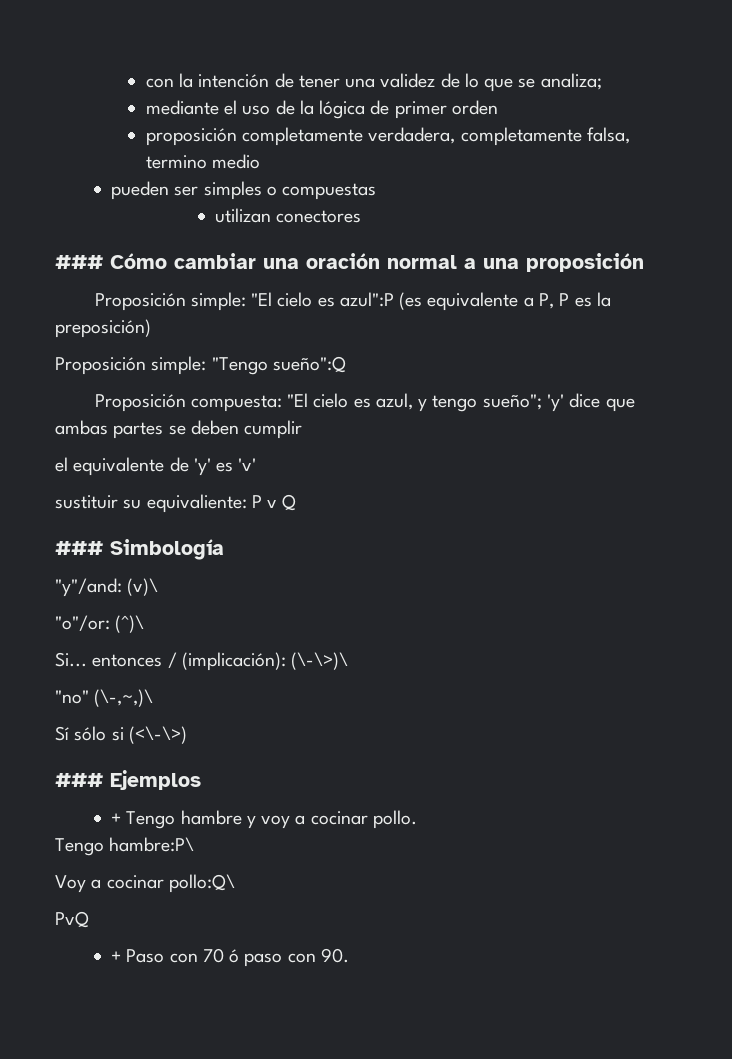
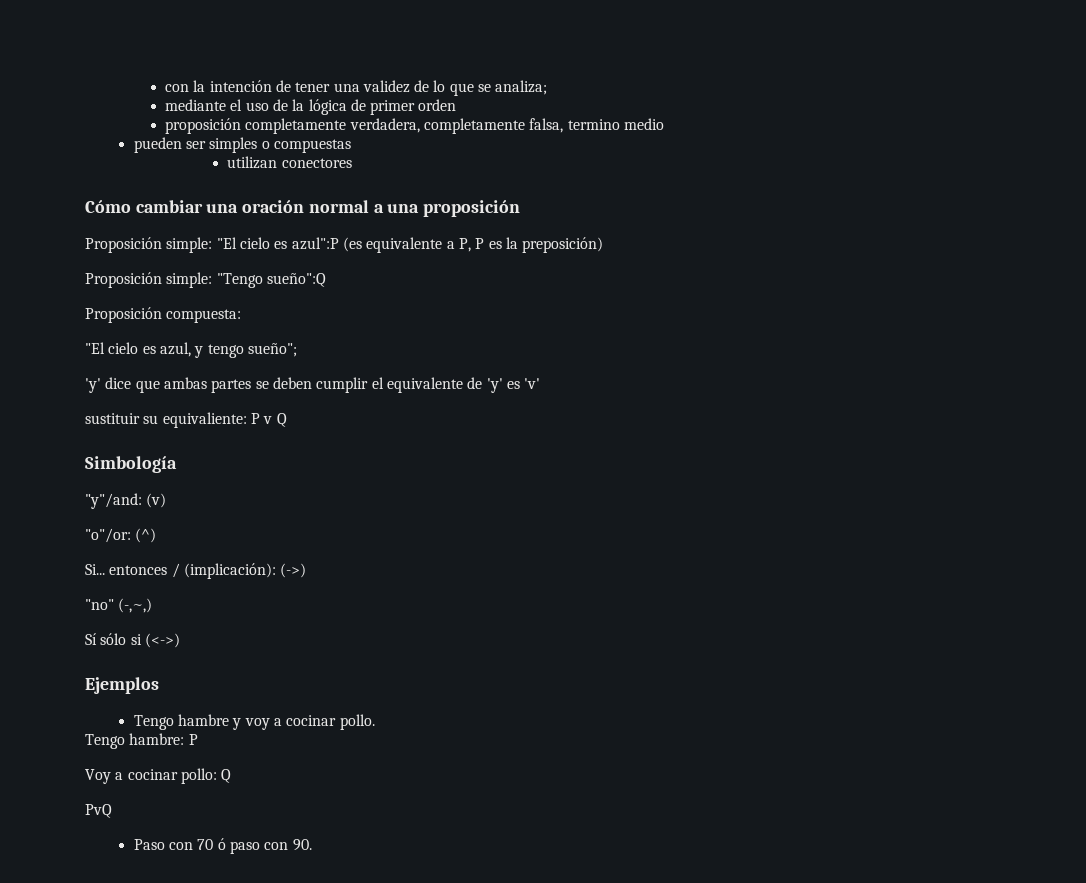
- ### Cómo cambiar una oración normal a una proposición
+ Cómo cambiar una oración normal a una proposición
- Proposición compuesta: "El cielo es azul, y tengo sueño"; 'y' dice que ambas partes se deben cumplir
- el equivalente de 'y' es 'v'
+ Proposición compuesta:
+ "El cielo es azul, y tengo sueño";
+ 'y' dice que ambas partes se deben cumplir el equivalente de 'y' es 'v'
- ### Simbología
+ Simbología
- "y"/and: (v)\
+ "y"/and: (v)
- "o"/or: (^)\
+ "o"/or: (^)
- Si... entonces / (implicación): (\-\>)\
+ Si... entonces / (implicación): (->)
- "no" (\-,~,)\
+ "no" (-,~,)
- Sí sólo si (<\-\>)
- ### Ejemplos
+ Sí sólo si (<->)
+ Ejemplos
- + Tengo hambre y voy a cocinar pollo.
+ Tengo hambre y voy a cocinar pollo.
- Tengo hambre:P\
+ Tengo hambre: P
- Voy a cocinar pollo:Q\
+ Voy a cocinar pollo: Q
- + Paso con 70 ó paso con 90.
+ Paso con 70 ó paso con 90.

